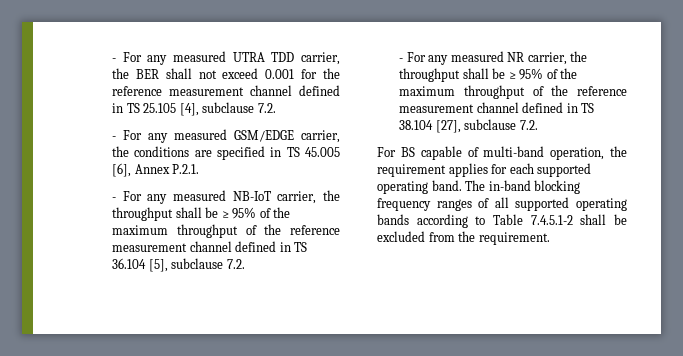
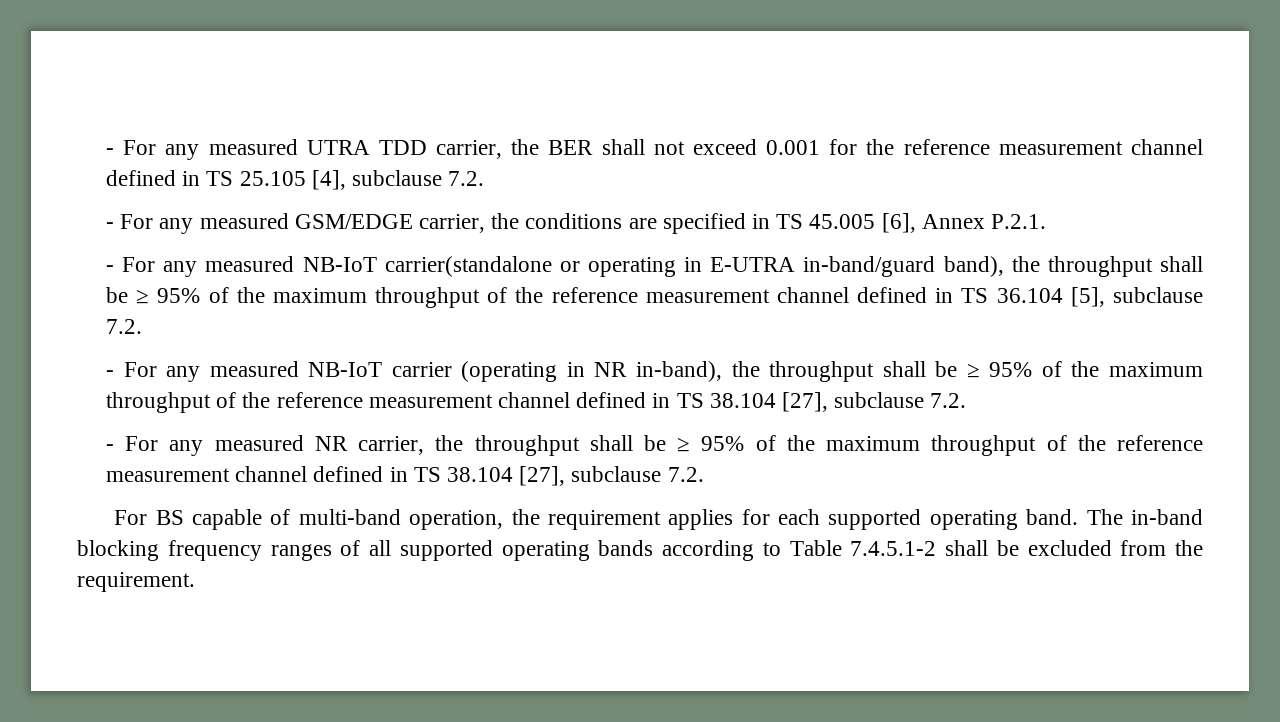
- - For any measured NB-IoT carrier, the throughput shall be ≥ 95% of the maximum throughput of the reference measurement channel defined in TS 36.104 [5], subclause 7.2.
+ - For any measured NB-IoT carrier(standalone or operating in E-UTRA in-band/guard band), the throughput shall be ≥ 95% of the maximum throughput of the reference measurement channel defined in TS 36.104 [5], subclause 7.2.
+ - For any measured NB-IoT carrier (operating in NR in-band), the throughput shall be ≥ 95% of the maximum throughput of the reference measurement channel defined in TS 38.104 [27], subclause 7.2.

